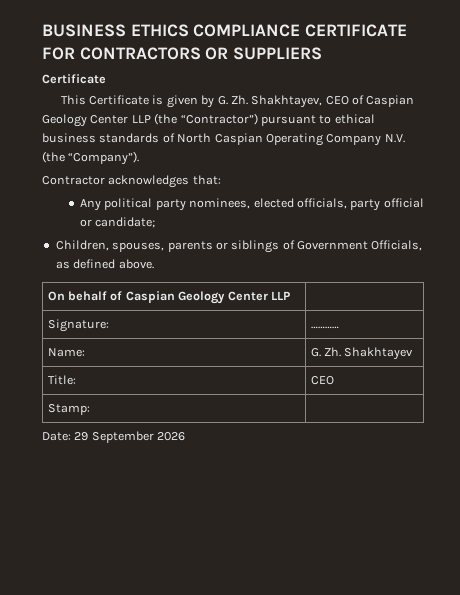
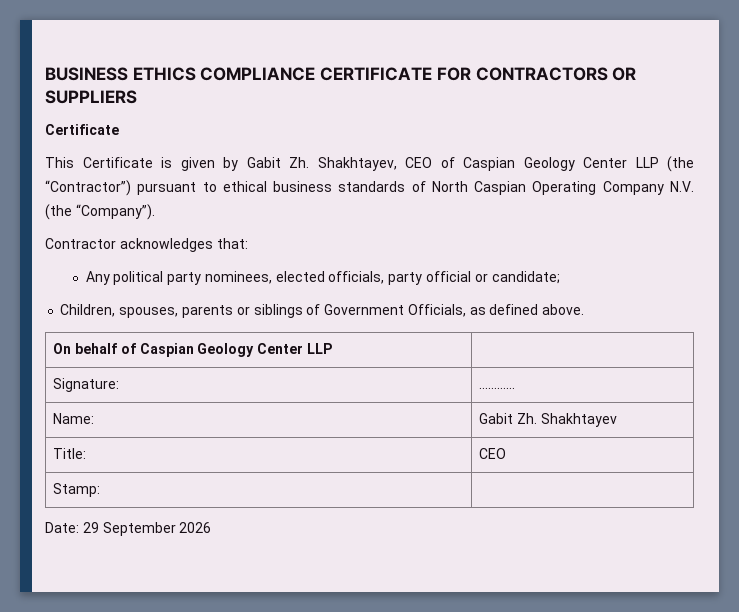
- This Certificate is given by G. Zh. Shakhtayev, CEO of Caspian Geology Center LLP (the “Contractor”) pursuant to ethical business standards of North Caspian Operating Company N.V. (the “Company”).
+ This Certificate is given by Gabit Zh. Shakhtayev, CEO of Caspian Geology Center LLP (the “Contractor”) pursuant to ethical business standards of North Caspian Operating Company N.V. (the “Company”).
- Name: | G. Zh. Shakhtayev
+ Name: | Gabit Zh. Shakhtayev

